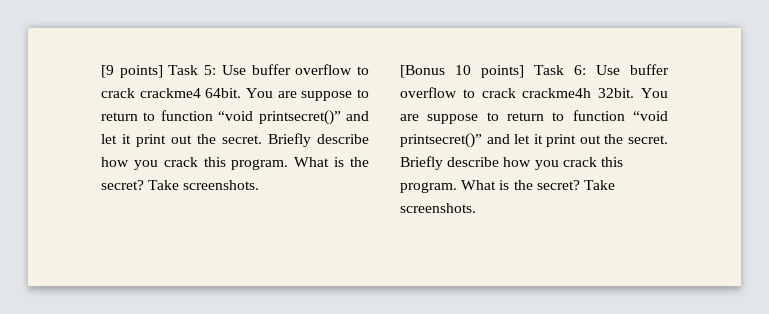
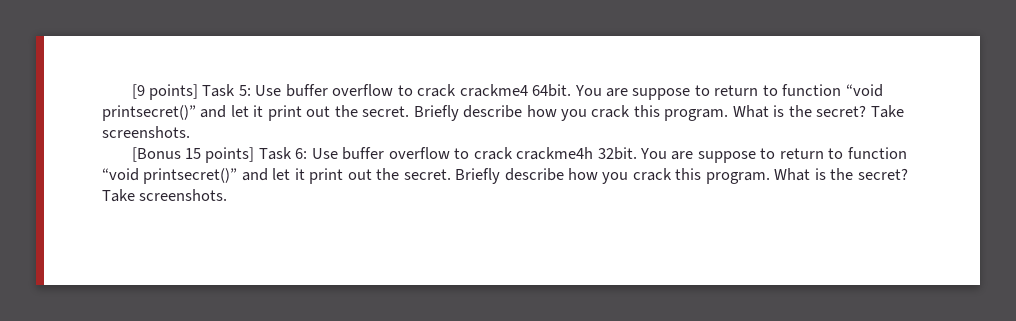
- [Bonus 10 points] Task 6: Use buffer overflow to crack crackme4h 32bit.
+ [Bonus 15 points] Task 6: Use buffer overflow to crack crackme4h 32bit.

